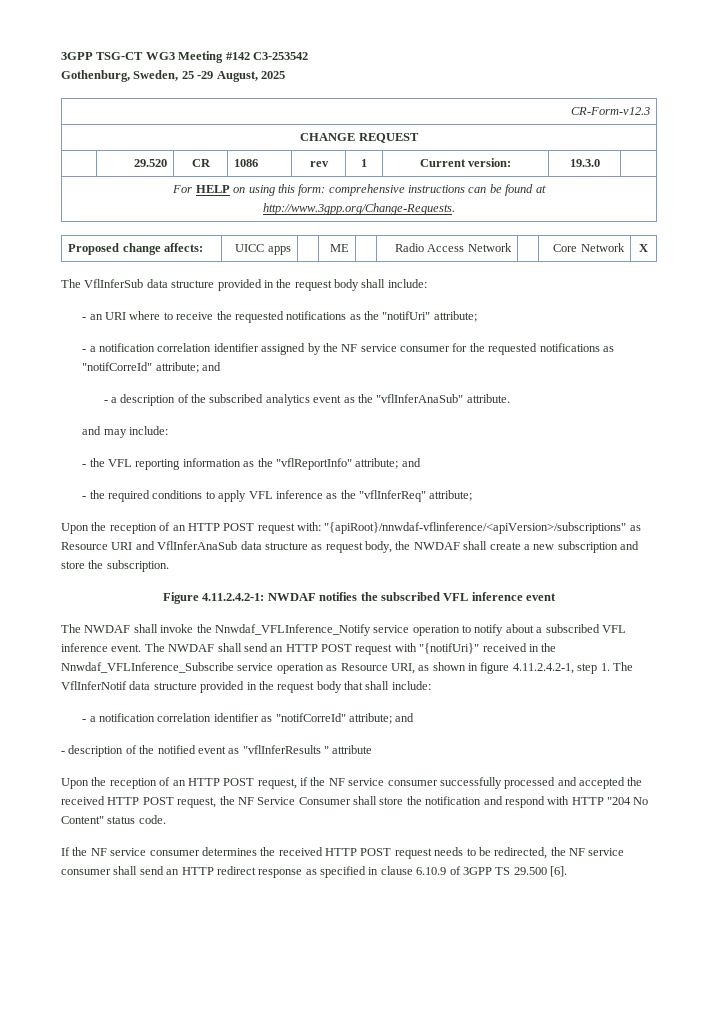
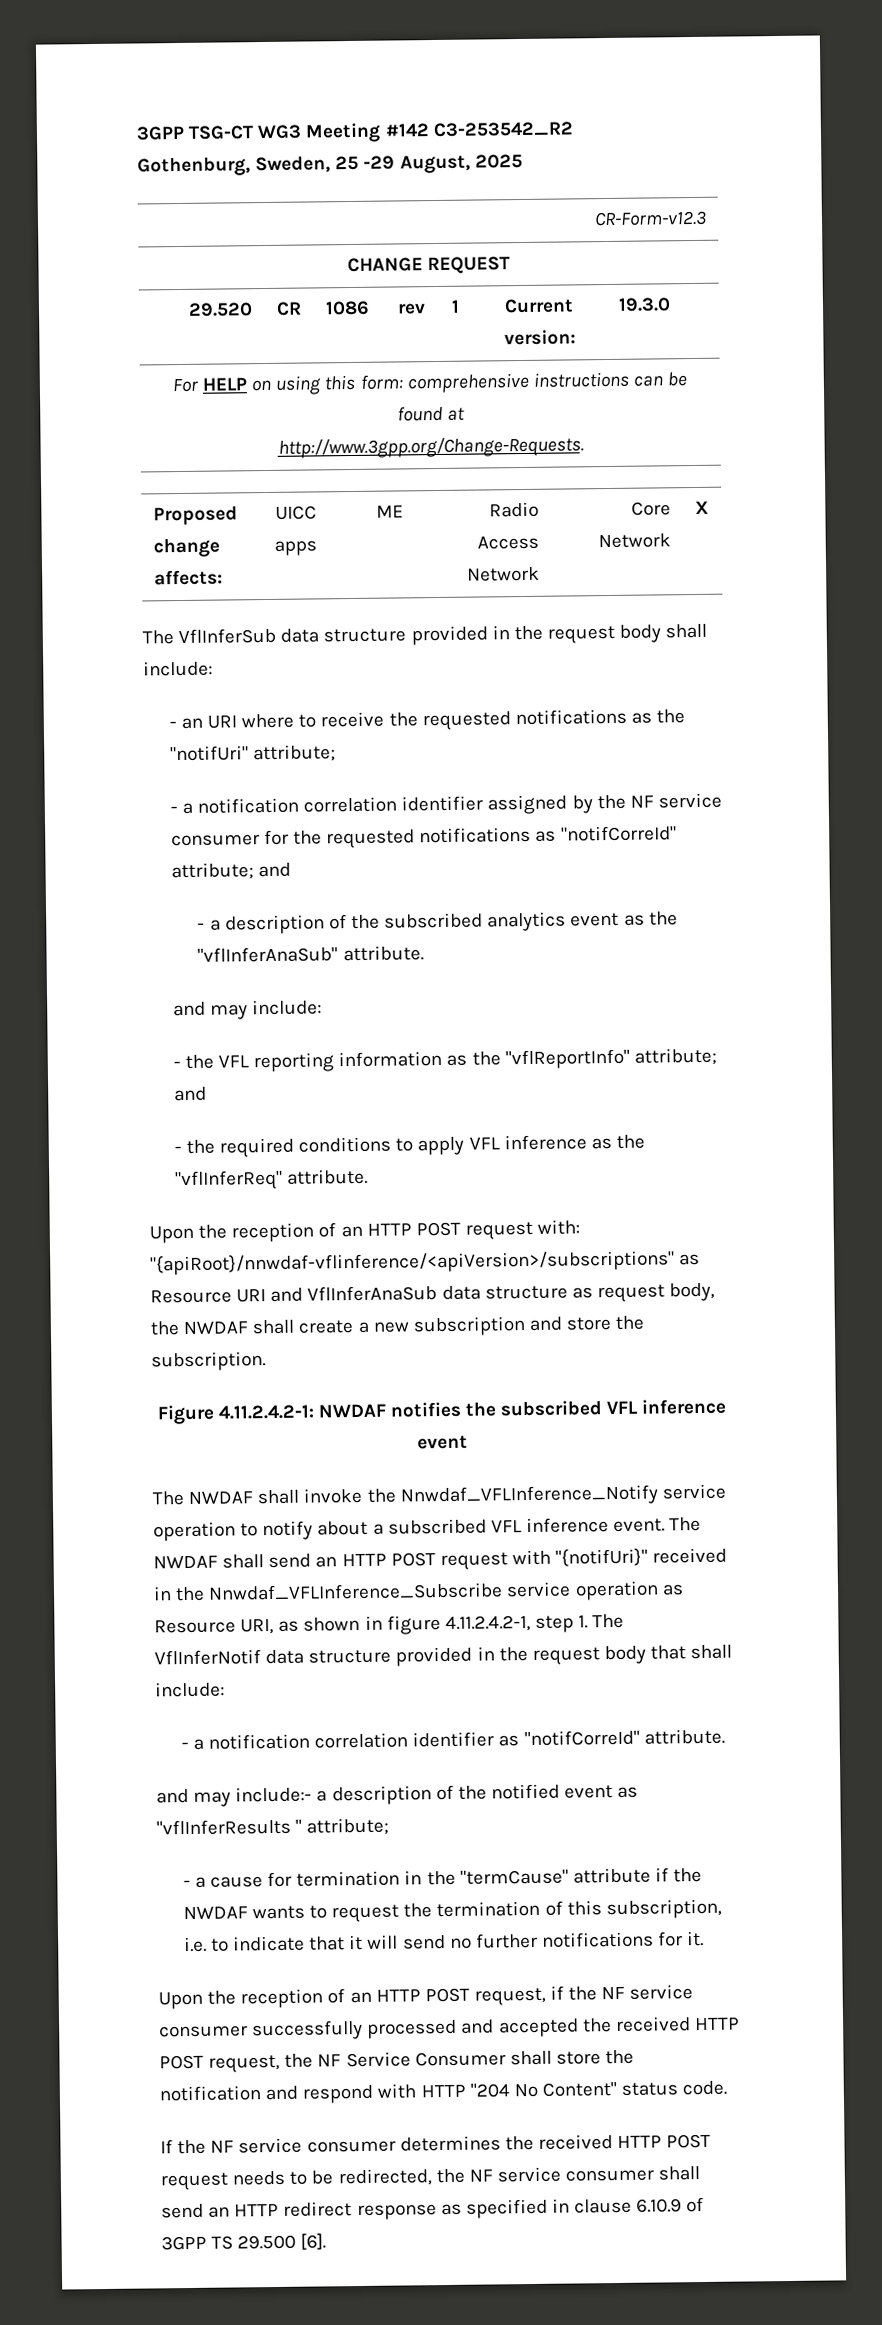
- 3GPP TSG-CT WG3 Meeting #142 C3-253542
+ 3GPP TSG-CT WG3 Meeting #142 C3-253542_R2
- - the required conditions to apply VFL inference as the "vflInferReq" attribute;
+ - the required conditions to apply VFL inference as the "vflInferReq" attribute.
- - a notification correlation identifier as "notifCorreId" attribute; and
- - description of the notified event as "vflInferResults " attribute
+ - a notification correlation identifier as "notifCorreId" attribute.
+ and may include:- a description of the notified event as "vflInferResults " attribute;
+ - a cause for termination in the "termCause" attribute if the NWDAF wants to request the termination of this subscription, i.e. to indicate that it will send no further notifications for it.

